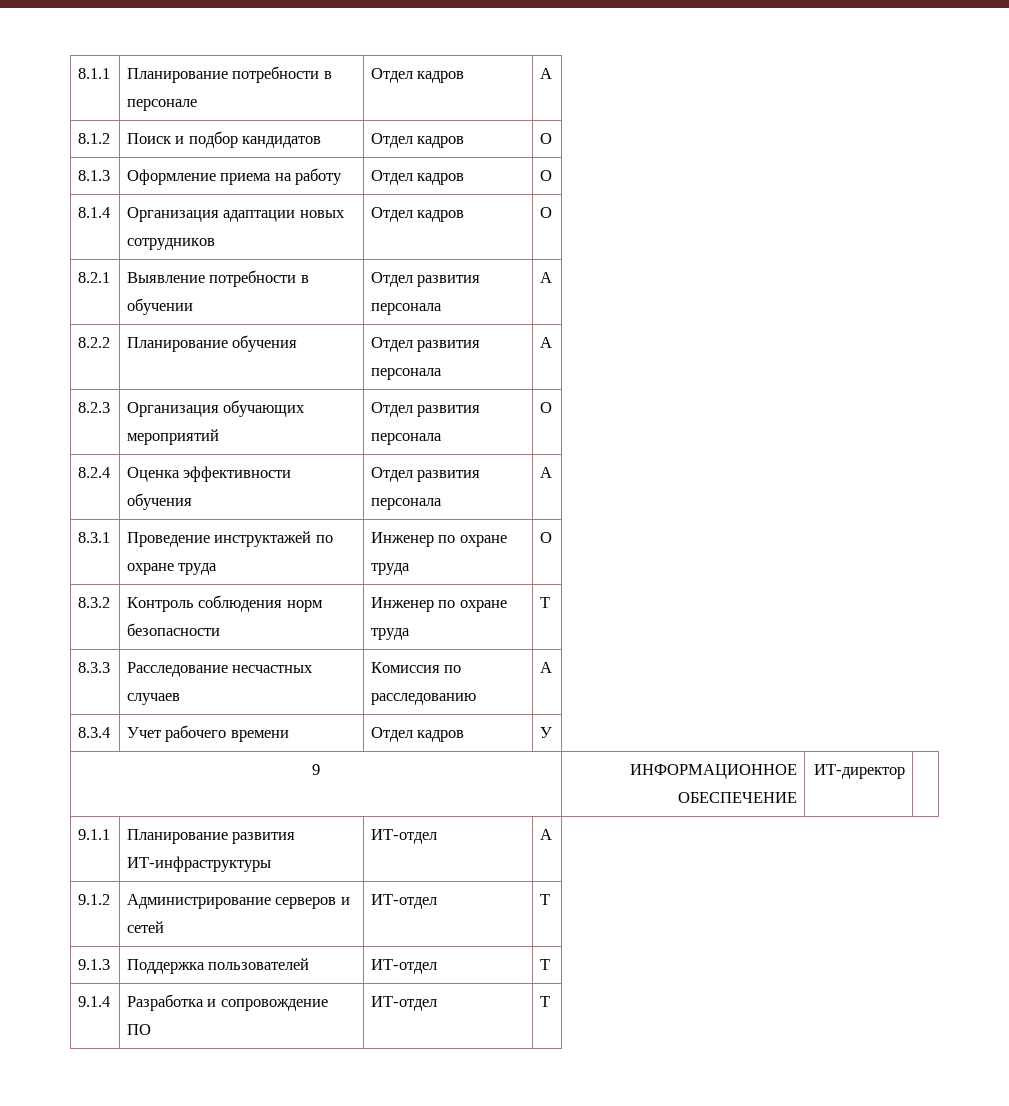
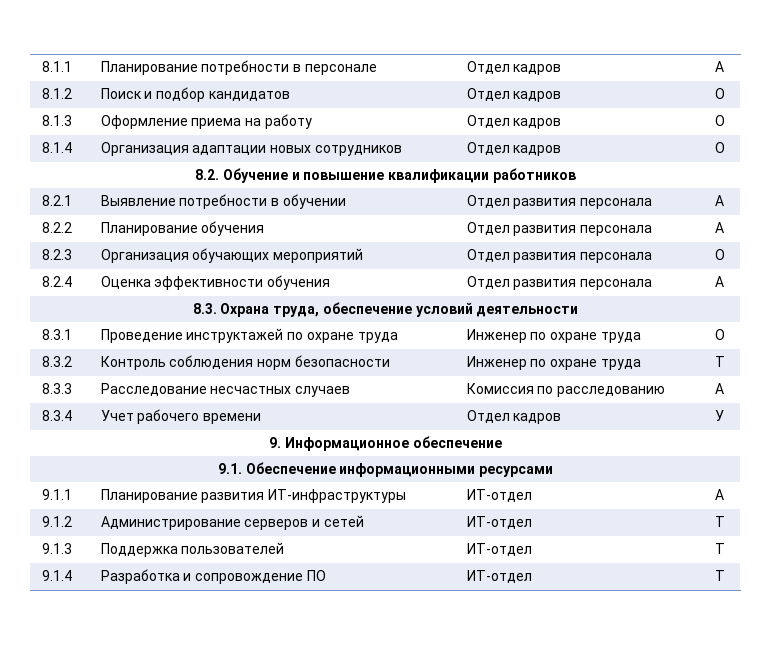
+ 8.2. Обучение и повышение квалификации работников
+ 8.3. Охрана труда, обеспечение условий деятельности
- 9 | ИНФОРМАЦИОННОЕ ОБЕСПЕЧЕНИЕ | ИТ-директор |
+ 9. Информационное обеспечение
+ 9.1. Обеспечение информационными ресурсами

